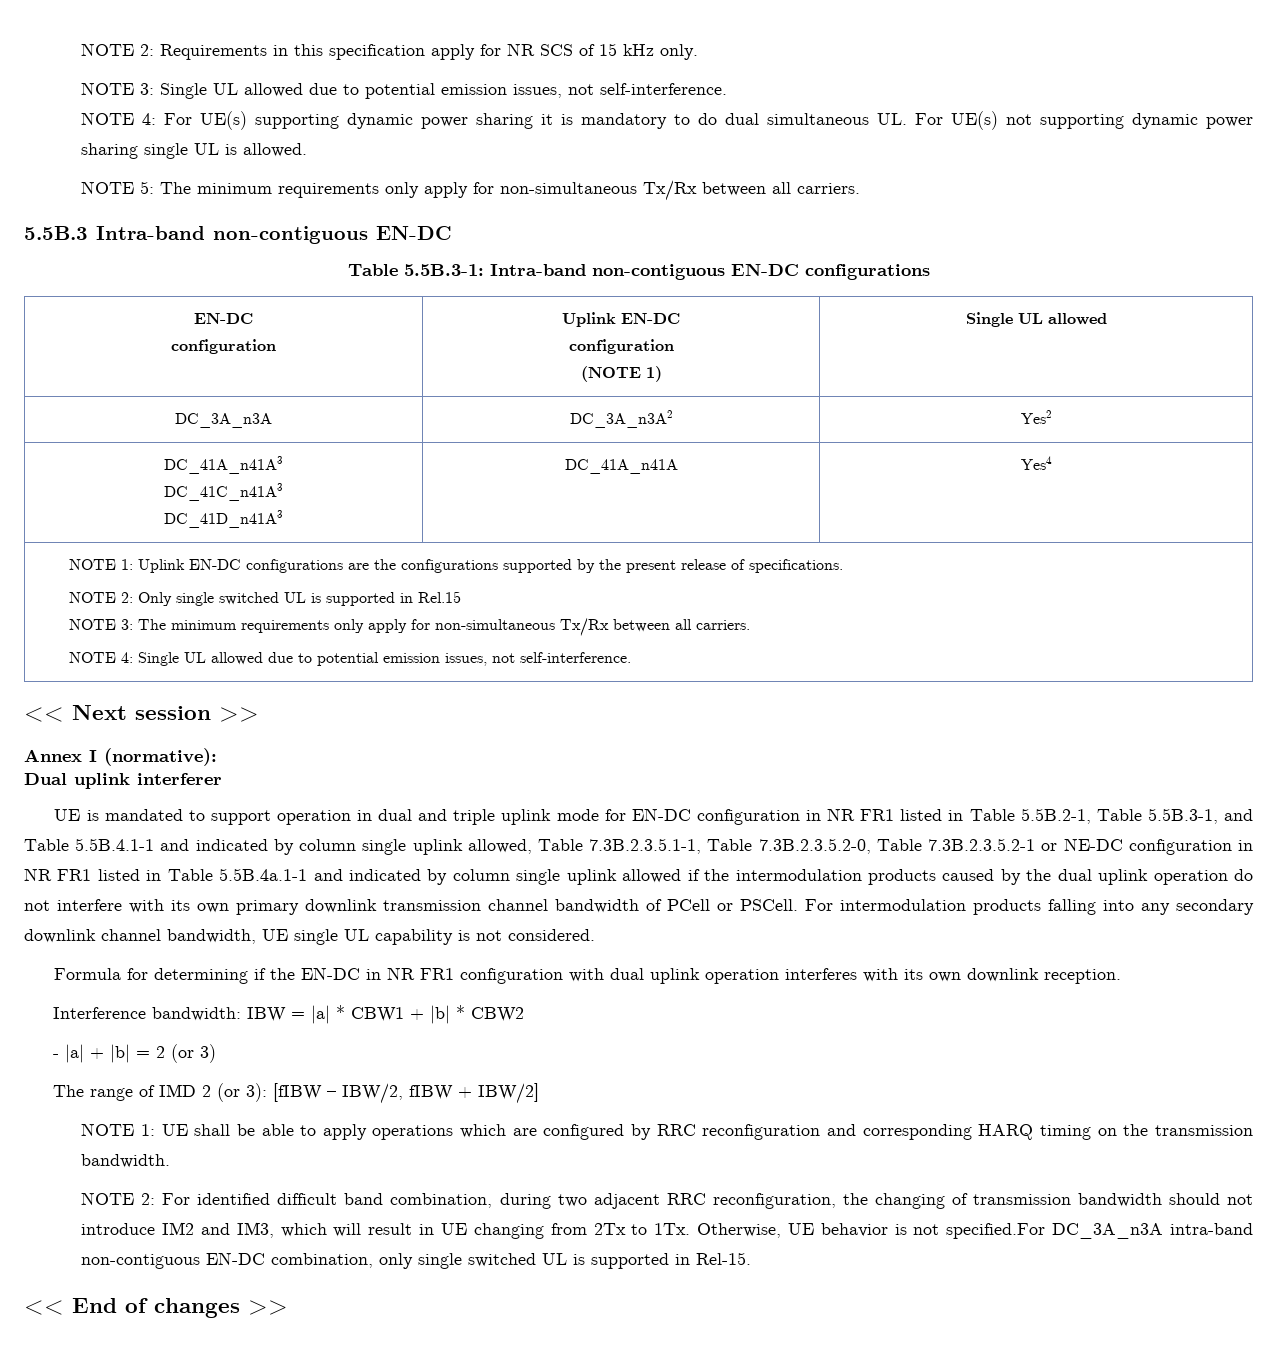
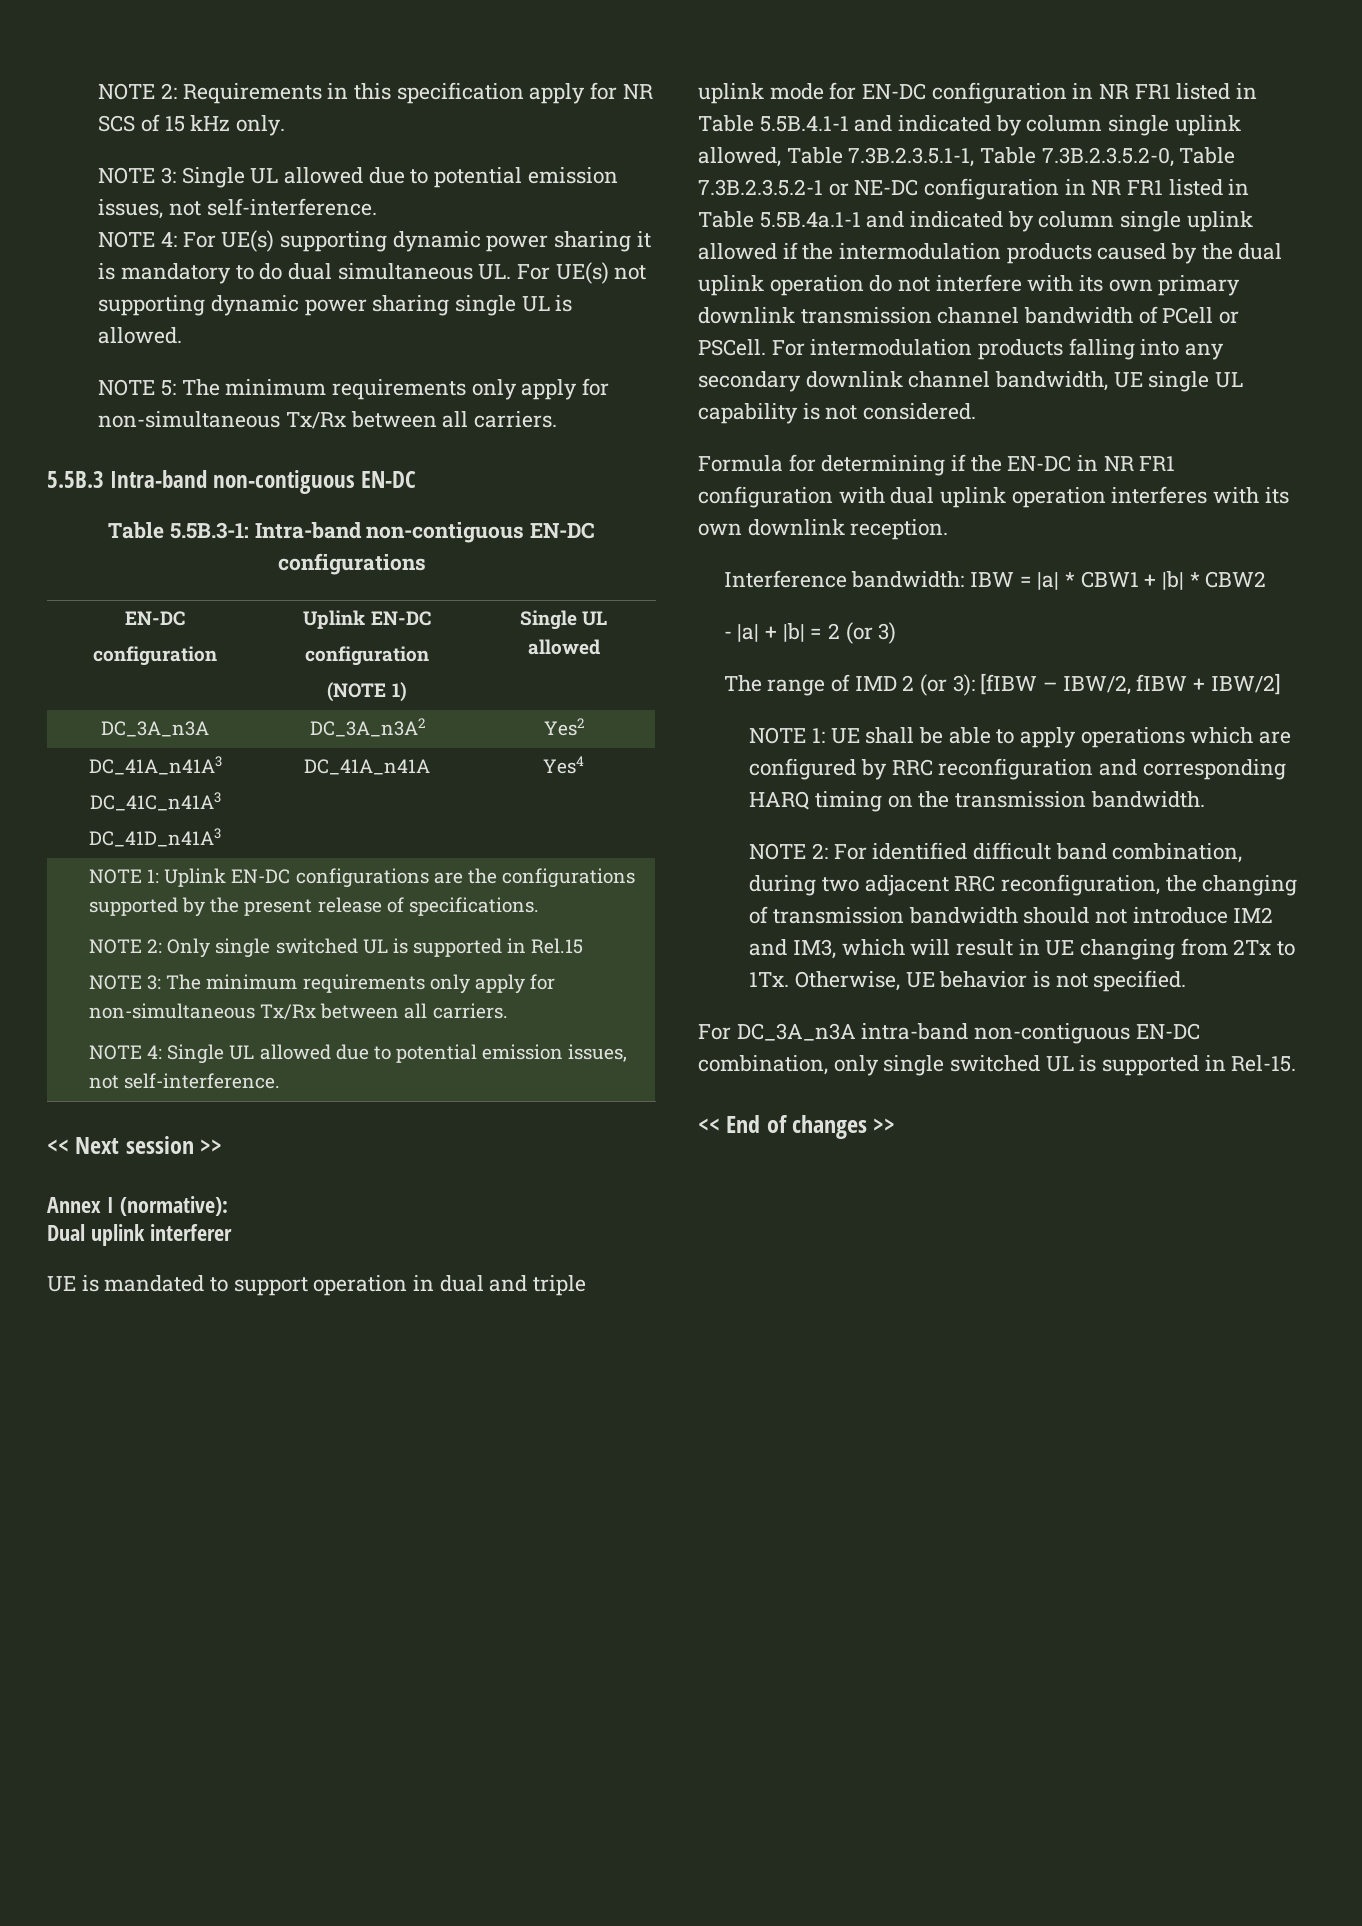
- UE is mandated to support operation in dual and triple uplink mode for EN-DC configuration in NR FR1 listed in Table 5.5B.2-1, Table 5.5B.3-1, and Table 5.5B.4.1-1 and indicated by column single uplink allowed, Table 7.3B.2.3.5.1-1, Table 7.3B.2.3.5.2-0, Table 7.3B.2.3.5.2-1 or NE-DC configuration in NR FR1 listed in Table 5.5B.4a.1-1 and indicated by column single uplink allowed if the intermodulation products caused by the dual uplink operation do not interfere with its own primary downlink transmission channel bandwidth of PCell or PSCell.
+ UE is mandated to support operation in dual and triple uplink mode for EN-DC configuration in NR FR1 listed in Table 5.5B.4.1-1 and indicated by column single uplink allowed, Table 7.3B.2.3.5.1-1, Table 7.3B.2.3.5.2-0, Table 7.3B.2.3.5.2-1 or NE-DC configuration in NR FR1 listed in Table 5.5B.4a.1-1 and indicated by column single uplink allowed if the intermodulation products caused by the dual uplink operation do not interfere with its own primary downlink transmission channel bandwidth of PCell or PSCell.
- Otherwise, UE behavior is not specified.For DC_3A_n3A intra-band non-contiguous EN-DC combination, only single switched UL is supported in Rel-15.
+ Otherwise, UE behavior is not specified.
+ For DC_3A_n3A intra-band non-contiguous EN-DC combination, only single switched UL is supported in Rel-15.

